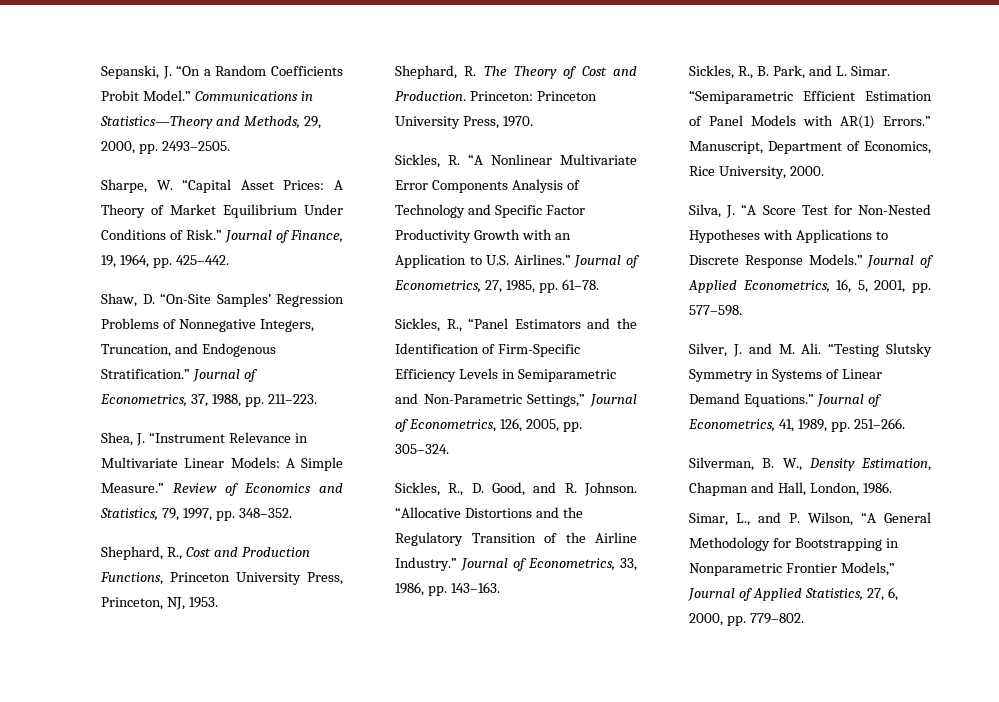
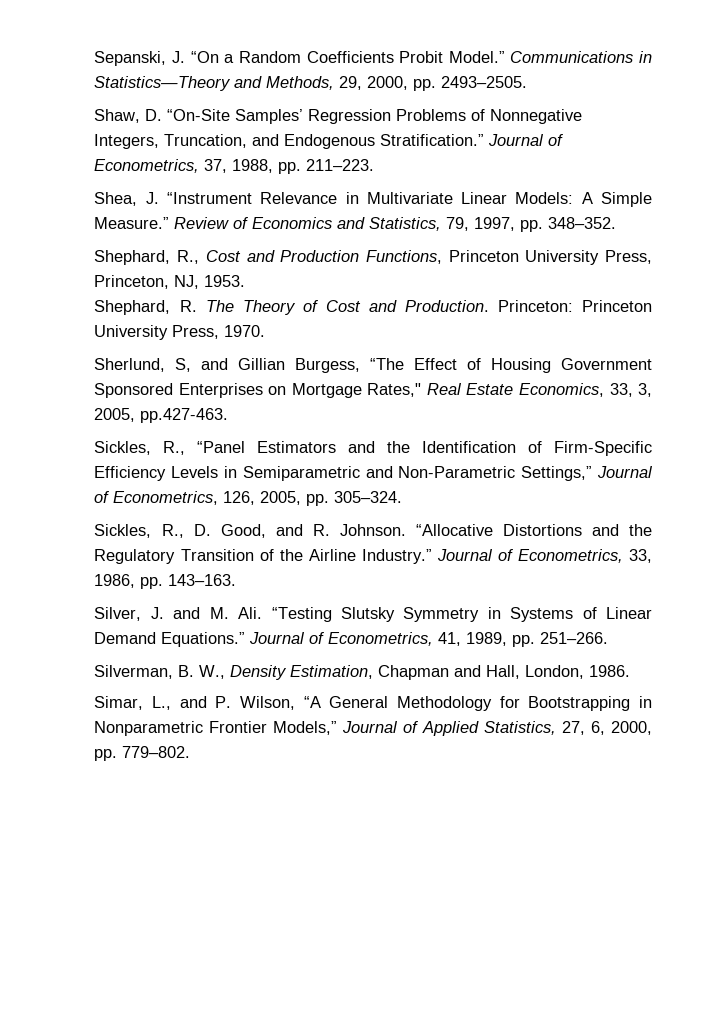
- Sharpe, W. “Capital Asset Prices: A Theory of Market Equilibrium Under Conditions of Risk.” Journal of Finance, 19, 1964, pp. 425–442.
- Sickles, R. “A Nonlinear Multivariate Error Components Analysis of Technology and Specific Factor Productivity Growth with an Application to U.S. Airlines.” Journal of Econometrics, 27, 1985, pp. 61–78.
+ Sherlund, S, and Gillian Burgess, “The Effect of Housing Government Sponsored Enterprises on Mortgage Rates," Real Estate Economics, 33, 3, 2005, pp.427-463.
- Sickles, R., B. Park, and L. Simar. “Semiparametric Efficient Estimation of Panel Models with AR(1) Errors.” Manuscript, Department of Economics, Rice University, 2000.
- Silva, J. “A Score Test for Non-Nested Hypotheses with Applications to Discrete Response Models.” Journal of Applied Econometrics, 16, 5, 2001, pp. 577–598.

